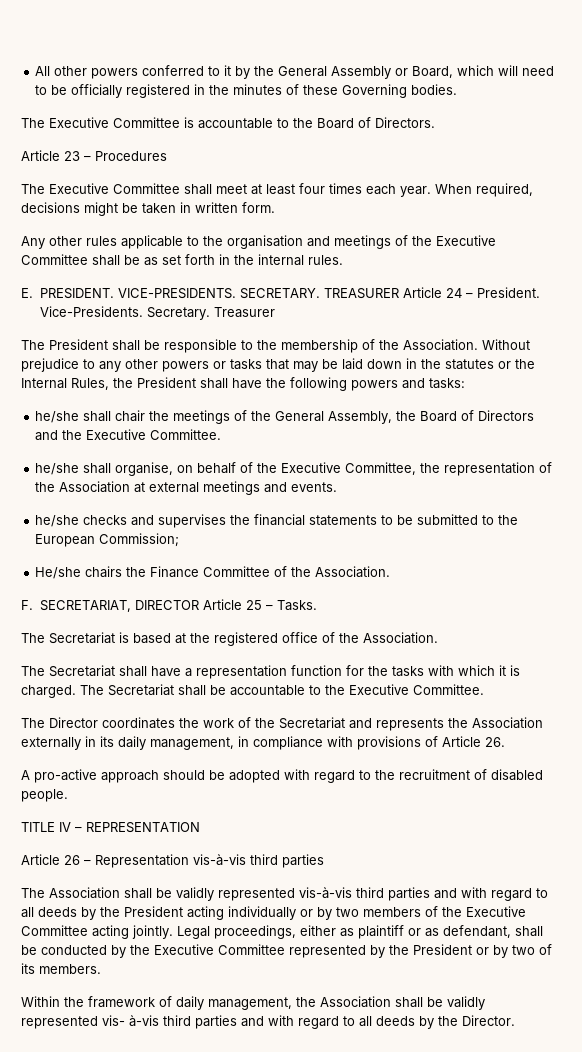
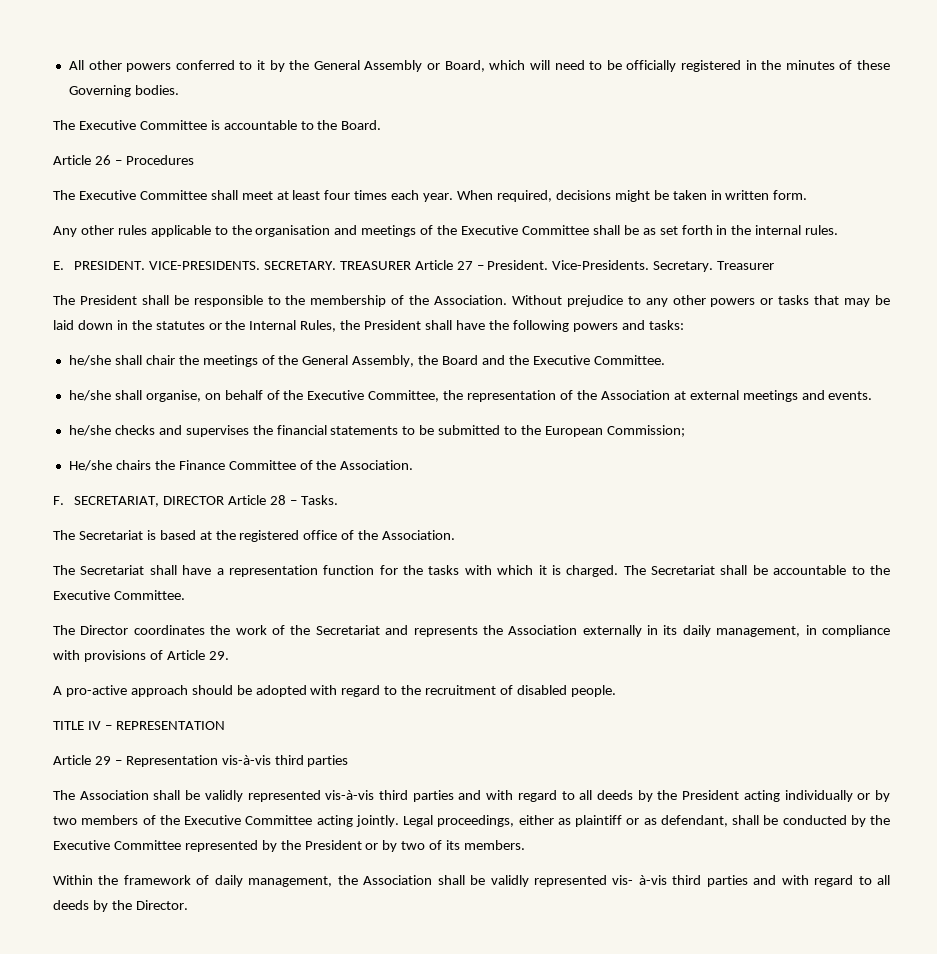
- The Executive Committee is accountable to the Board of Directors.
- Article 23 – Procedures
+ The Executive Committee is accountable to the Board.
+ Article 26 – Procedures
- TREASURER Article 24 – President.
+ TREASURER Article 27 – President.
- he/she shall chair the meetings of the General Assembly, the Board of Directors and the Executive Committee.
+ he/she shall chair the meetings of the General Assembly, the Board and the Executive Committee.
- F. SECRETARIAT, DIRECTOR Article 25 – Tasks.
+ F. SECRETARIAT, DIRECTOR Article 28 – Tasks.
- The Director coordinates the work of the Secretariat and represents the Association externally in its daily management, in compliance with provisions of Article 26.
+ The Director coordinates the work of the Secretariat and represents the Association externally in its daily management, in compliance with provisions of Article 29.
- Article 26 – Representation vis-à-vis third parties
+ Article 29 – Representation vis-à-vis third parties

